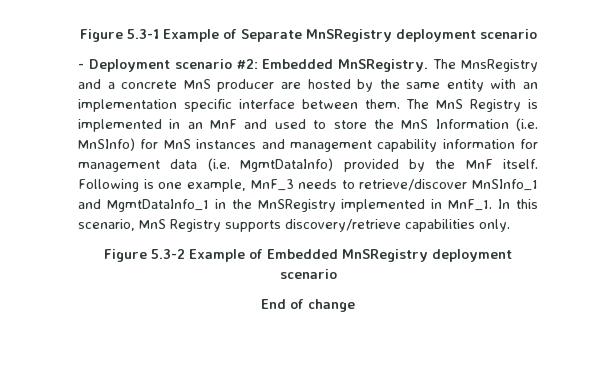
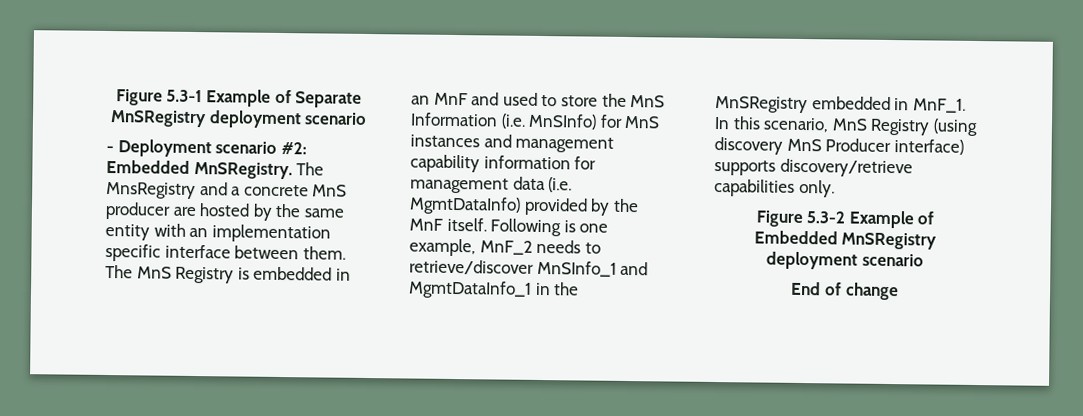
- The MnS Registry is implemented in an MnF and used to store the MnS Information (i.e. MnSInfo) for MnS instances and management capability information for management data (i.e. MgmtDataInfo) provided by the MnF itself.
+ The MnS Registry is embedded in an MnF and used to store the MnS Information (i.e. MnSInfo) for MnS instances and management capability information for management data (i.e. MgmtDataInfo) provided by the MnF itself.
- Following is one example, MnF_3 needs to retrieve/discover MnSInfo_1 and MgmtDataInfo_1 in the MnSRegistry implemented in MnF_1.
+ Following is one example, MnF_2 needs to retrieve/discover MnSInfo_1 and MgmtDataInfo_1 in the MnSRegistry embedded in MnF_1.
- In this scenario, MnS Registry supports discovery/retrieve capabilities only.
+ In this scenario, MnS Registry (using discovery MnS Producer interface) supports discovery/retrieve capabilities only.

